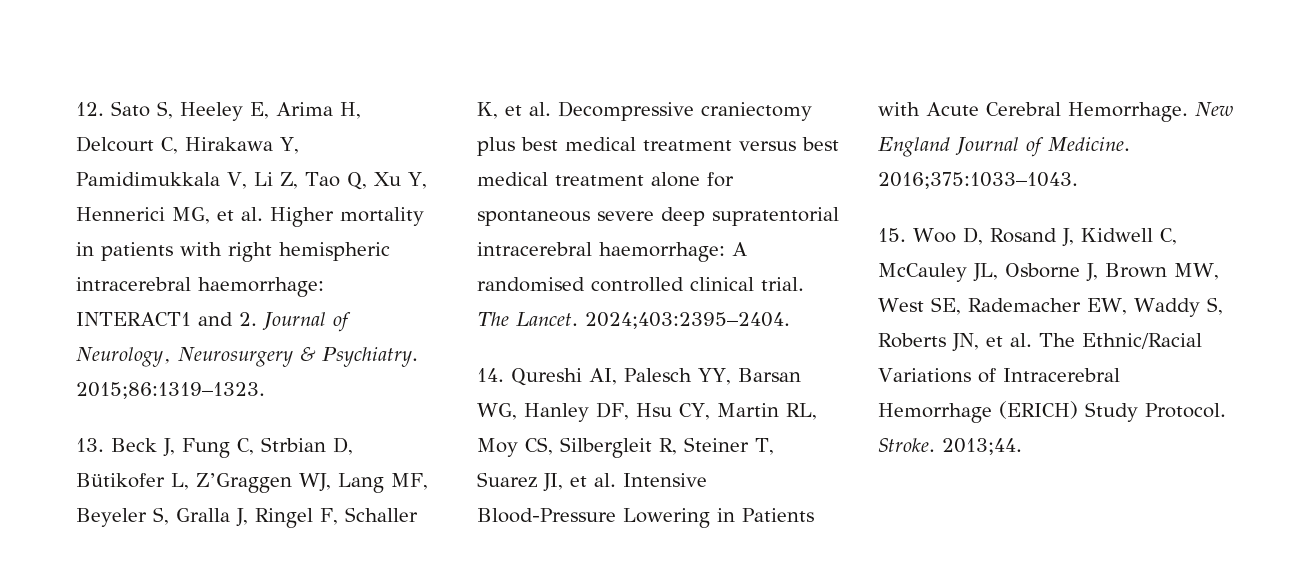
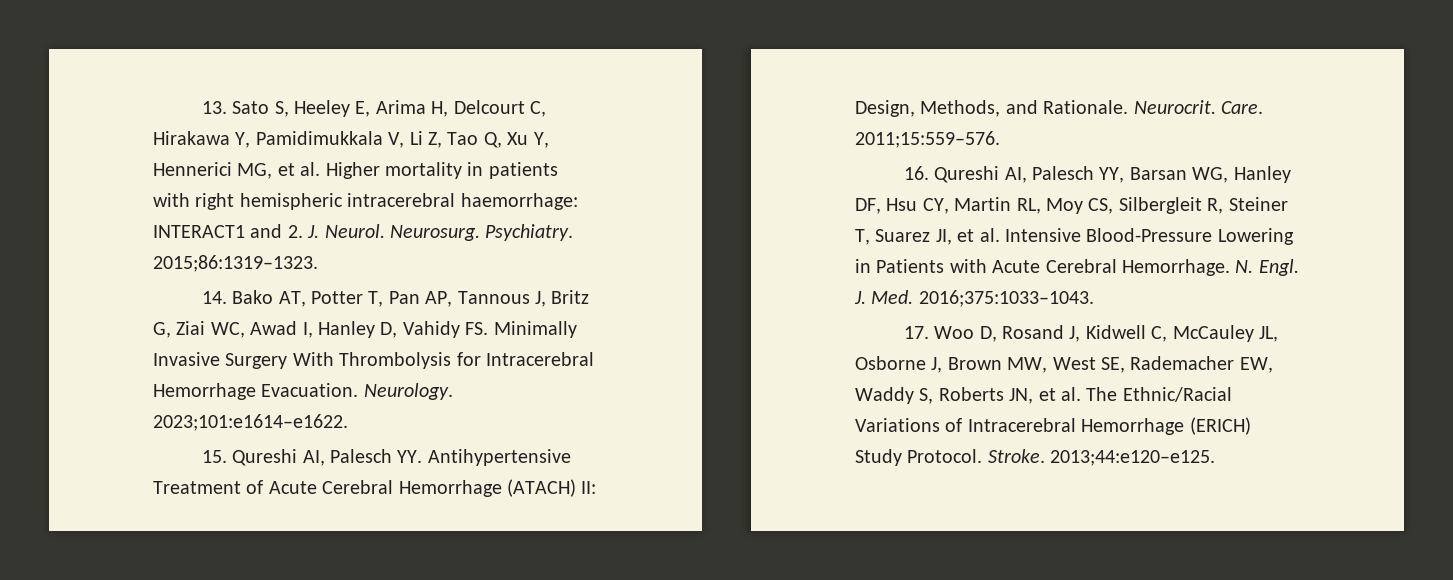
- 12. Sato S, Heeley E, Arima H, Delcourt C, Hirakawa Y, Pamidimukkala V, Li Z, Tao Q, Xu Y, Hennerici MG, et al. Higher mortality in patients with right hemispheric intracerebral haemorrhage:
+ 13. Sato S, Heeley E, Arima H, Delcourt C, Hirakawa Y, Pamidimukkala V, Li Z, Tao Q, Xu Y, Hennerici MG, et al. Higher mortality in patients with right hemispheric intracerebral haemorrhage:
- INTERACT1 and 2. Journal of Neurology, Neurosurgery & Psychiatry. 2015;86:1319–1323.
- 13. Beck J, Fung C, Strbian D, Bütikofer L, Z’Graggen WJ, Lang MF, Beyeler S, Gralla J, Ringel F, Schaller K, et al. Decompressive craniectomy plus best medical treatment versus best medical treatment alone for spontaneous severe deep supratentorial intracerebral haemorrhage: A randomised controlled clinical trial. The Lancet. 2024;403:2395–2404.
- 14. Qureshi AI, Palesch YY, Barsan WG, Hanley DF, Hsu CY, Martin RL, Moy CS, Silbergleit R, Steiner T, Suarez JI, et al. Intensive Blood-Pressure Lowering in Patients with Acute Cerebral Hemorrhage.
+ INTERACT1 and 2. J. Neurol. Neurosurg. Psychiatry. 2015;86:1319–1323.
+ 14. Bako AT, Potter T, Pan AP, Tannous J, Britz G, Ziai WC, Awad I, Hanley D, Vahidy FS. Minimally Invasive Surgery With Thrombolysis for Intracerebral Hemorrhage Evacuation. Neurology. 2023;101:e1614–e1622.
+ 15. Qureshi AI, Palesch YY. Antihypertensive Treatment of Acute Cerebral Hemorrhage (ATACH) II: Design, Methods, and Rationale. Neurocrit. Care. 2011;15:559–576.
+ 16. Qureshi AI, Palesch YY, Barsan WG, Hanley DF, Hsu CY, Martin RL, Moy CS, Silbergleit R, Steiner T, Suarez JI, et al. Intensive Blood-Pressure Lowering in Patients with Acute Cerebral Hemorrhage.
- New England Journal of Medicine. 2016;375:1033–1043.
+ N. Engl. J. Med. 2016;375:1033–1043.
- 15. Woo D, Rosand J, Kidwell C, McCauley JL, Osborne J, Brown MW, West SE, Rademacher EW, Waddy S, Roberts JN, et al. The Ethnic/Racial Variations of Intracerebral Hemorrhage (ERICH) Study Protocol.
+ 17. Woo D, Rosand J, Kidwell C, McCauley JL, Osborne J, Brown MW, West SE, Rademacher EW, Waddy S, Roberts JN, et al. The Ethnic/Racial Variations of Intracerebral Hemorrhage (ERICH) Study Protocol.
- 2013;44.
+ 2013;44:e120–e125.

